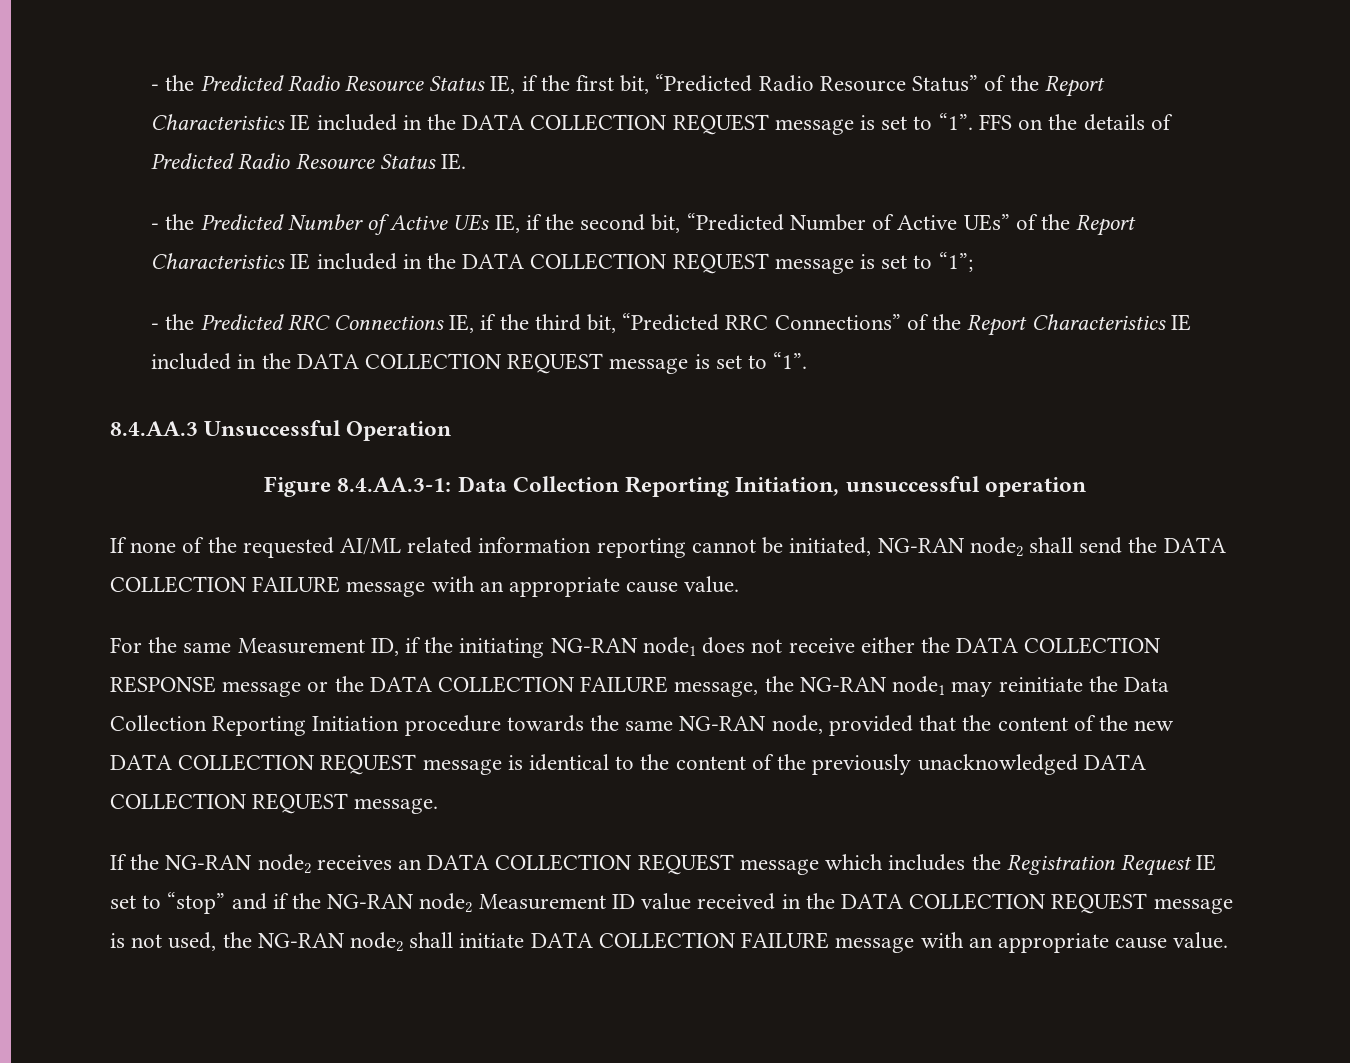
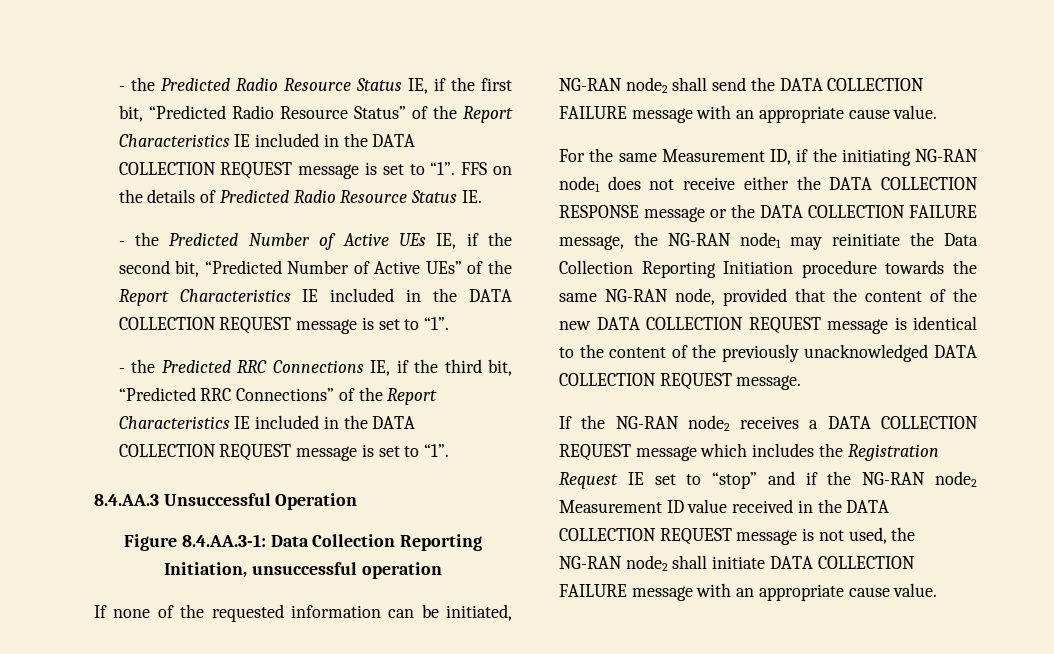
- - the Predicted Number of Active UEs IE, if the second bit, “Predicted Number of Active UEs” of the Report Characteristics IE included in the DATA COLLECTION REQUEST message is set to “1”;
+ - the Predicted Number of Active UEs IE, if the second bit, “Predicted Number of Active UEs” of the Report Characteristics IE included in the DATA COLLECTION REQUEST message is set to “1”.
- If none of the requested AI/ML related information reporting cannot be initiated, NG-RAN node2 shall send the DATA COLLECTION FAILURE message with an appropriate cause value.
+ If none of the requested information can be initiated, NG-RAN node2 shall send the DATA COLLECTION FAILURE message with an appropriate cause value.
- If the NG-RAN node2 receives an DATA COLLECTION REQUEST message which includes the Registration Request IE set to “stop” and if the NG-RAN node2 Measurement ID value received in the DATA COLLECTION REQUEST message is not used, the NG-RAN node2 shall initiate DATA COLLECTION FAILURE message with an appropriate cause value.
+ If the NG-RAN node2 receives a DATA COLLECTION REQUEST message which includes the Registration Request IE set to “stop” and if the NG-RAN node2 Measurement ID value received in the DATA COLLECTION REQUEST message is not used, the NG-RAN node2 shall initiate DATA COLLECTION FAILURE message with an appropriate cause value.

